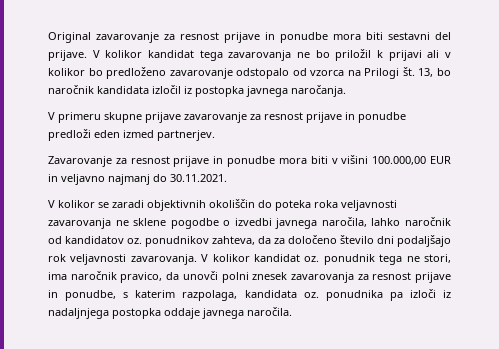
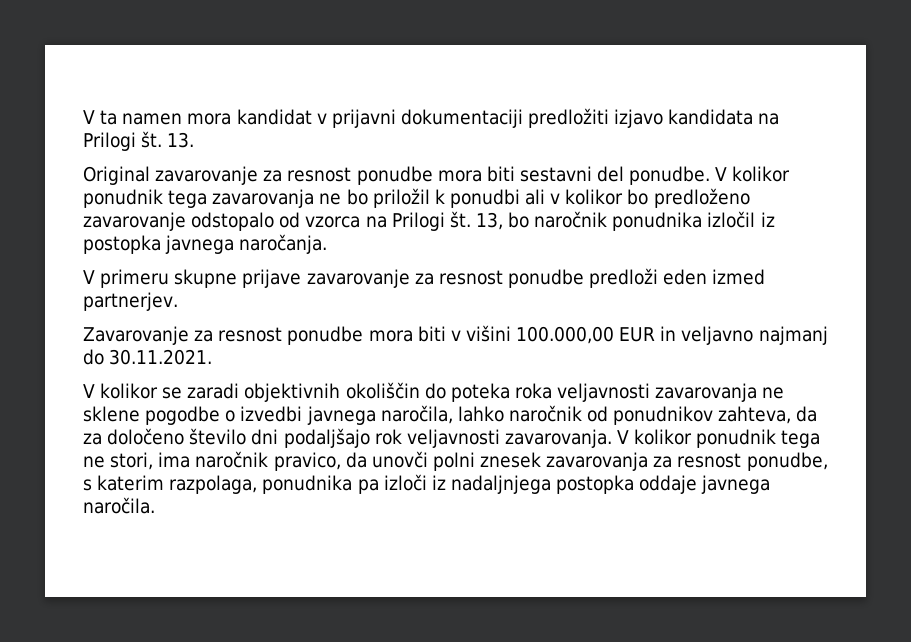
+ V ta namen mora kandidat v prijavni dokumentaciji predložiti izjavo kandidata na Prilogi št. 13.
- Original zavarovanje za resnost prijave in ponudbe mora biti sestavni del prijave. V kolikor kandidat tega zavarovanja ne bo priložil k prijavi ali v kolikor bo predloženo zavarovanje odstopalo od vzorca na Prilogi št.
+ Original zavarovanje za resnost ponudbe mora biti sestavni del ponudbe. V kolikor ponudnik tega zavarovanja ne bo priložil k ponudbi ali v kolikor bo predloženo zavarovanje odstopalo od vzorca na Prilogi št.
- 13, bo naročnik kandidata izločil iz postopka javnega naročanja.
+ 13, bo naročnik ponudnika izločil iz postopka javnega naročanja.
- V primeru skupne prijave zavarovanje za resnost prijave in ponudbe predloži eden izmed partnerjev.
+ V primeru skupne prijave zavarovanje za resnost ponudbe predloži eden izmed partnerjev.
- Zavarovanje za resnost prijave in ponudbe mora biti v višini 100.000,00 EUR in veljavno najmanj do 30.11.2021.
+ Zavarovanje za resnost ponudbe mora biti v višini 100.000,00 EUR in veljavno najmanj do 30.11.2021.
- V kolikor se zaradi objektivnih okoliščin do poteka roka veljavnosti zavarovanja ne sklene pogodbe o izvedbi javnega naročila, lahko naročnik od kandidatov oz. ponudnikov zahteva, da za določeno število dni podaljšajo rok veljavnosti zavarovanja.
+ V kolikor se zaradi objektivnih okoliščin do poteka roka veljavnosti zavarovanja ne sklene pogodbe o izvedbi javnega naročila, lahko naročnik od ponudnikov zahteva, da za določeno število dni podaljšajo rok veljavnosti zavarovanja.
- V kolikor kandidat oz. ponudnik tega ne stori, ima naročnik pravico, da unovči polni znesek zavarovanja za resnost prijave in ponudbe, s katerim razpolaga, kandidata oz. ponudnika pa izloči iz nadaljnjega postopka oddaje javnega naročila.
+ V kolikor ponudnik tega ne stori, ima naročnik pravico, da unovči polni znesek zavarovanja za resnost ponudbe, s katerim razpolaga, ponudnika pa izloči iz nadaljnjega postopka oddaje javnega naročila.

